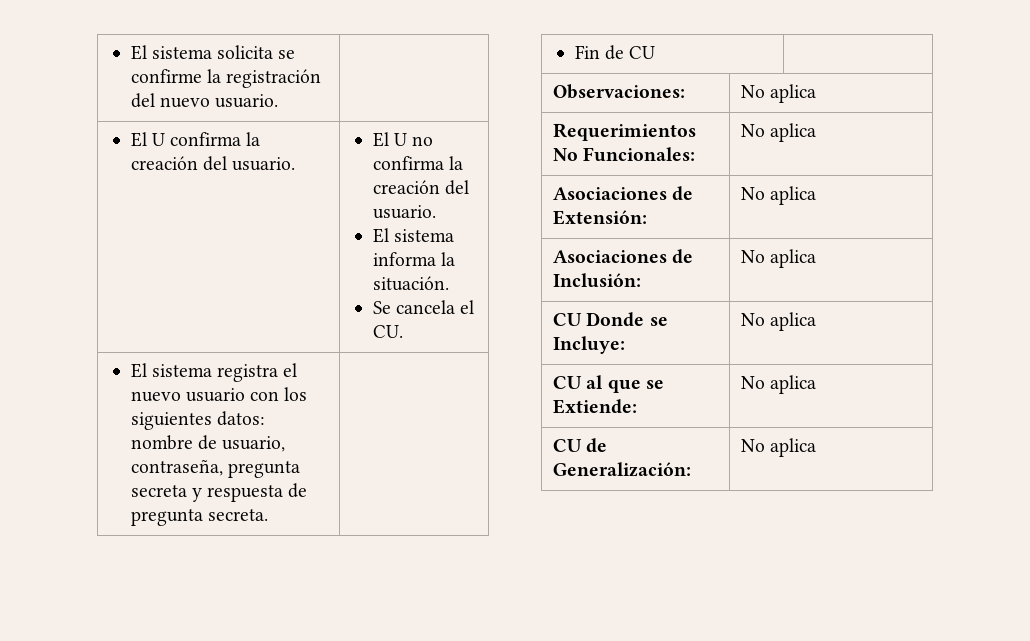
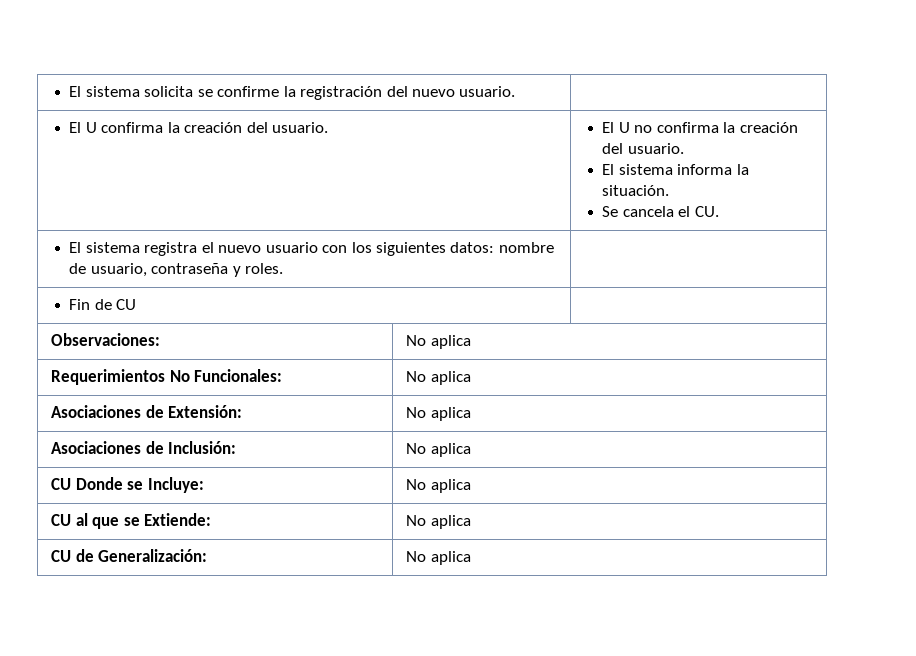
- El sistema registra el nuevo usuario con los siguientes datos: nombre de usuario, contraseña, pregunta secreta y respuesta de pregunta secreta. |
+ El sistema registra el nuevo usuario con los siguientes datos: nombre de usuario, contraseña y roles. |

